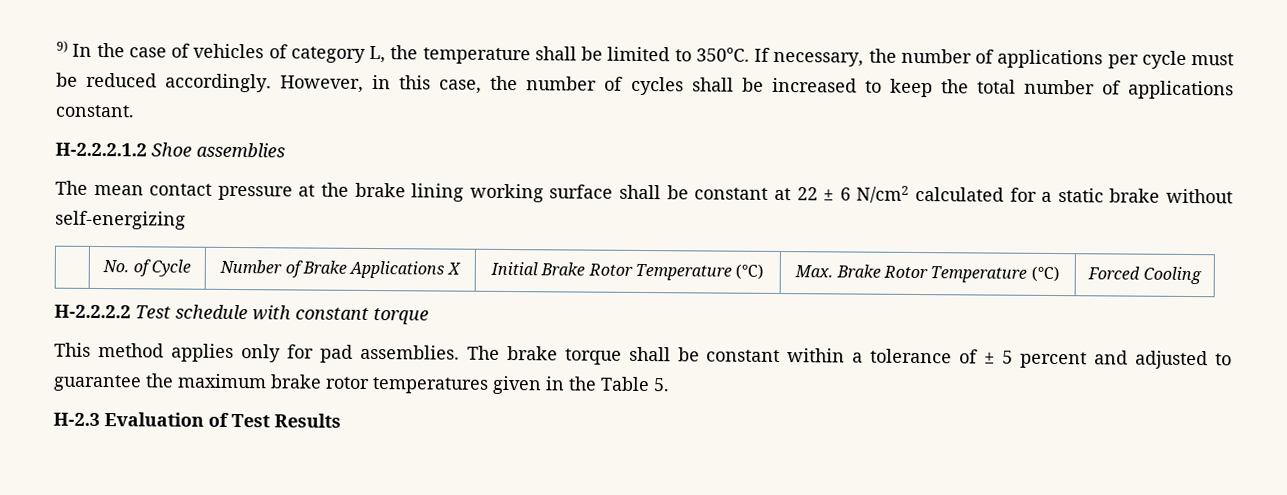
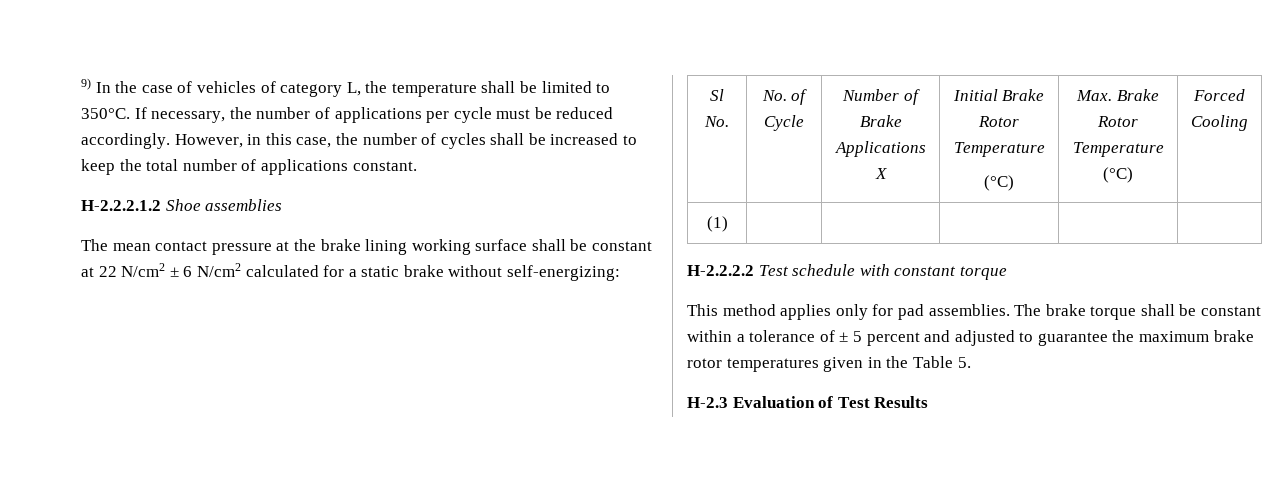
- The mean contact pressure at the brake lining working surface shall be constant at 22 ± 6 N/cm2 calculated for a static brake without self-energizing
- | No. of Cycle | Number of Brake Applications X | Initial Brake Rotor Temperature (°C) | Max. Brake Rotor Temperature (°C) | Forced Cooling
+ The mean contact pressure at the brake lining working surface shall be constant at 22 N/cm2 ± 6 N/cm2 calculated for a static brake without self-energizing:
+ Sl No. | No. of Cycle | Number of Brake Applications X | Initial Brake Rotor Temperature
+ (°C) | Max. Brake Rotor Temperature (°C) | Forced Cooling
+ (1) | | | | |

